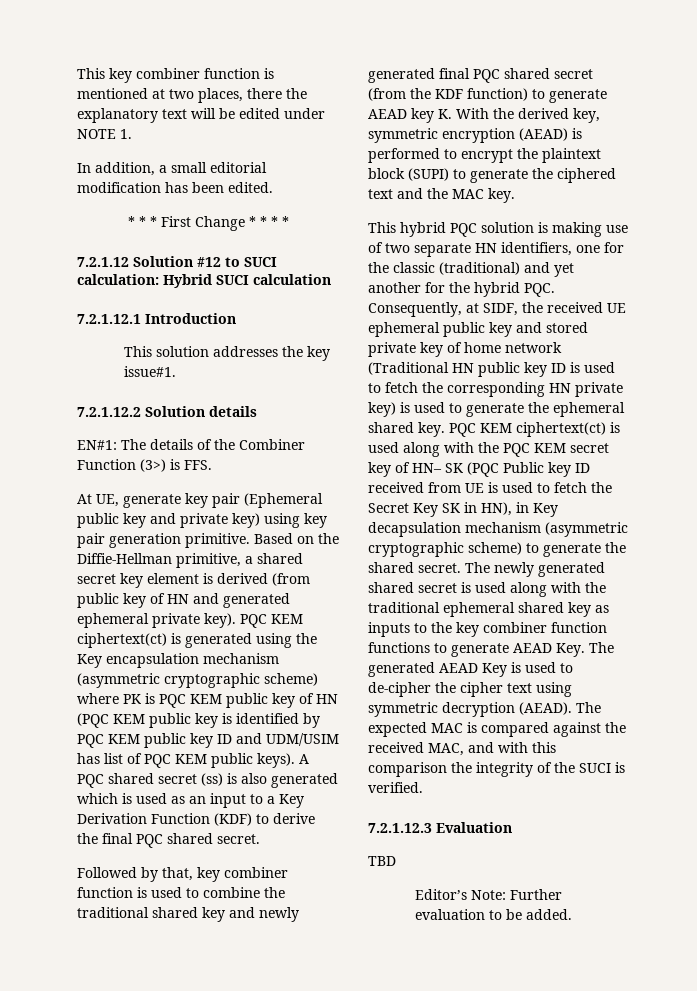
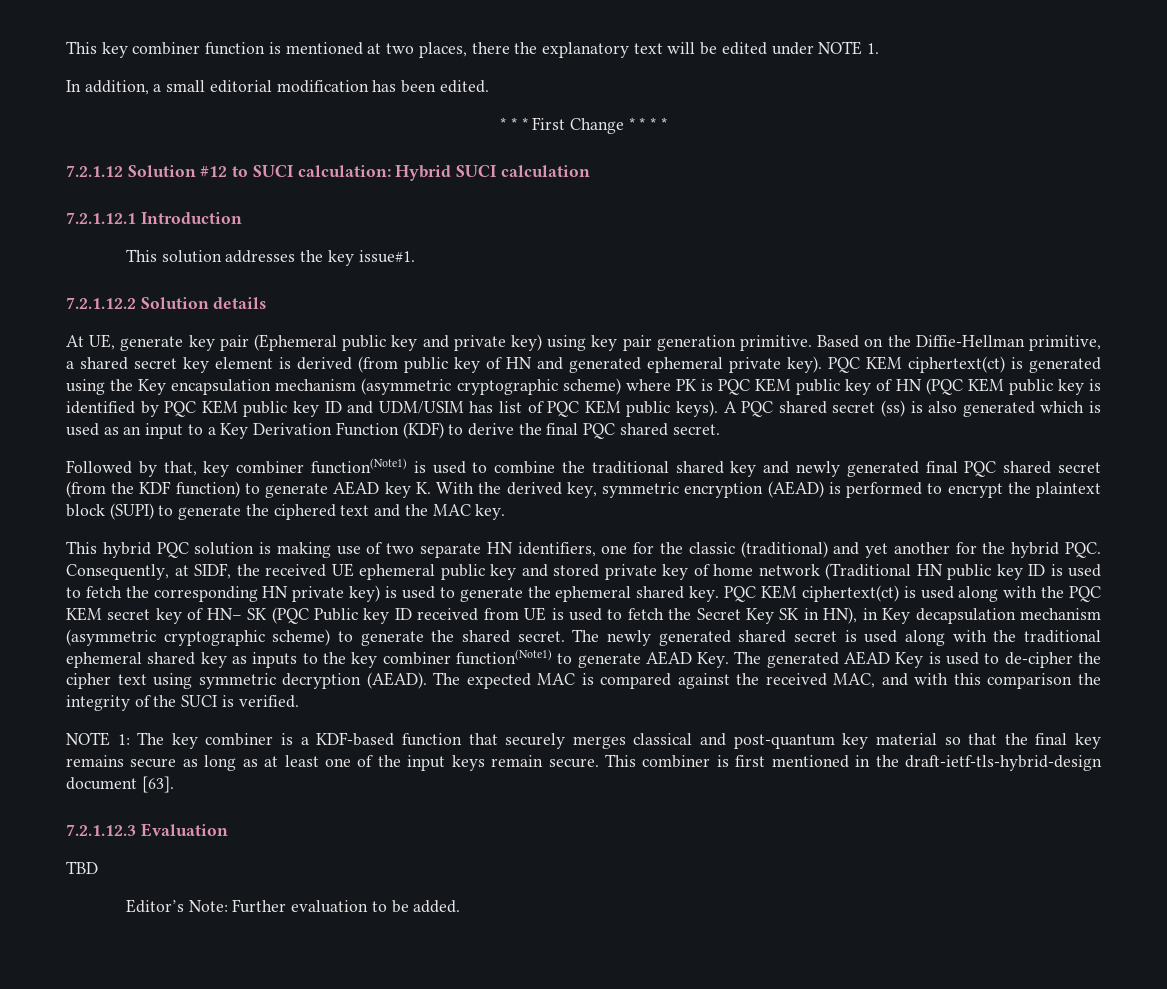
- EN#1: The details of the Combiner Function (3>) is FFS.
- Followed by that, key combiner function is used to combine the traditional shared key and newly generated final PQC shared secret (from the KDF function) to generate AEAD key K. With the derived key, symmetric encryption (AEAD) is performed to encrypt the plaintext block (SUPI) to generate the ciphered text and the MAC key.
+ Followed by that, key combiner function(Note1) is used to combine the traditional shared key and newly generated final PQC shared secret (from the KDF function) to generate AEAD key K. With the derived key, symmetric encryption (AEAD) is performed to encrypt the plaintext block (SUPI) to generate the ciphered text and the MAC key.
- The newly generated shared secret is used along with the traditional ephemeral shared key as inputs to the key combiner function functions to generate AEAD Key. The generated AEAD Key is used to de-cipher the cipher text using symmetric decryption (AEAD).
+ The newly generated shared secret is used along with the traditional ephemeral shared key as inputs to the key combiner function(Note1) to generate AEAD Key. The generated AEAD Key is used to de-cipher the cipher text using symmetric decryption (AEAD).
+ NOTE 1: The key combiner is a KDF-based function that securely merges classical and post-quantum key material so that the final key remains secure as long as at least one of the input keys remain secure. This combiner is first mentioned in the draft-ietf-tls-hybrid-design document [63].

